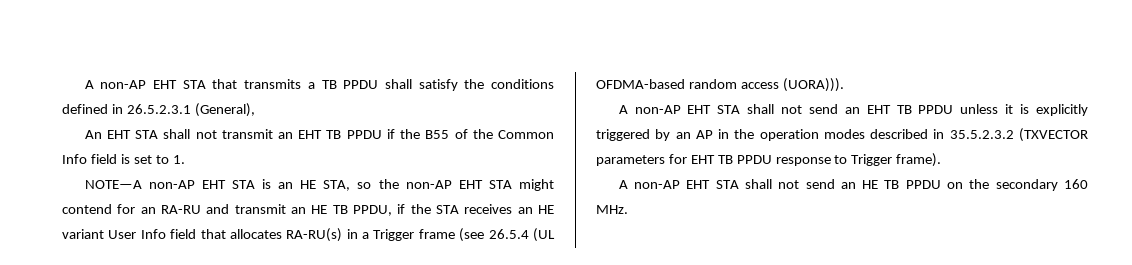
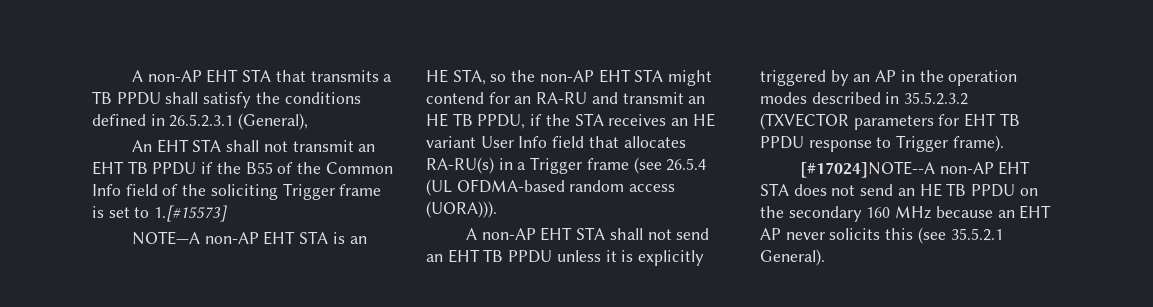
- An EHT STA shall not transmit an EHT TB PPDU if the B55 of the Common Info field is set to 1.
+ An EHT STA shall not transmit an EHT TB PPDU if the B55 of the Common Info field of the soliciting Trigger frame is set to 1.[#15573]
- A non-AP EHT STA shall not send an HE TB PPDU on the secondary 160 MHz.
+ [#17024]NOTE--A non-AP EHT STA does not send an HE TB PPDU on the secondary 160 MHz because an EHT AP never solicits this (see 35.5.2.1 General).

